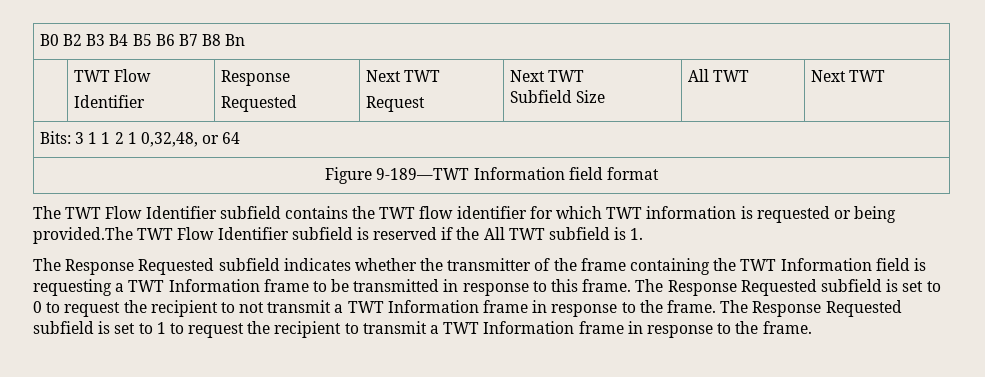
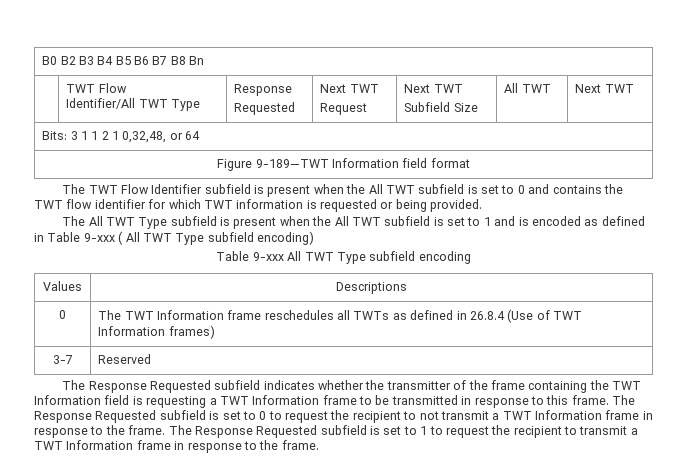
  | TWT Flow
- Identifier | Response
+ Identifier/All TWT Type | Response
- The TWT Flow Identifier subfield contains the TWT flow identifier for which TWT information is requested or being provided.The TWT Flow Identifier subfield is reserved if the All TWT subfield is 1.
+ The TWT Flow Identifier subfield is present when the All TWT subfield is set to 0 and contains the TWT flow identifier for which TWT information is requested or being provided.
+ The All TWT Type subfield is present when the All TWT subfield is set to 1 and is encoded as defined in Table 9-xxx ( All TWT Type subfield encoding)
+ Table 9-xxx All TWT Type subfield encoding
+ Values | Descriptions
+ 0 | The TWT Information frame reschedules all TWTs as defined in 26.8.4 (Use of TWT Information frames)
+ 3-7 | Reserved

